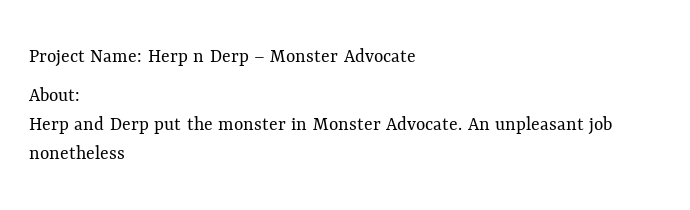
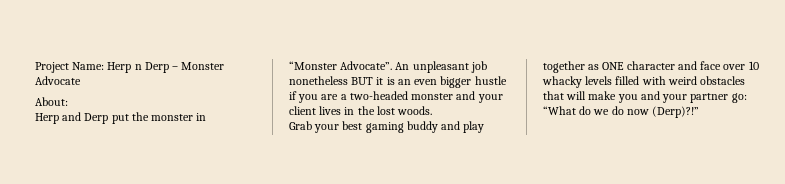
- Herp and Derp put the monster in Monster Advocate.
+ Herp and Derp put the monster in “Monster Advocate”.
- An unpleasant job nonetheless
+ An unpleasant job nonetheless BUT it is an even bigger hustle if you are a two-headed monster and your client lives in the lost woods.
+ Grab your best gaming buddy and play together as ONE character and face over 10 whacky levels filled with weird obstacles that will make you and your partner go: “What do we do now (Derp)?!”

